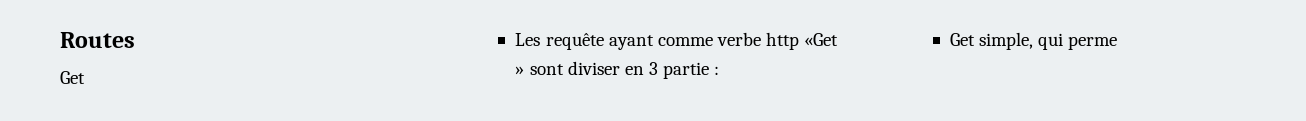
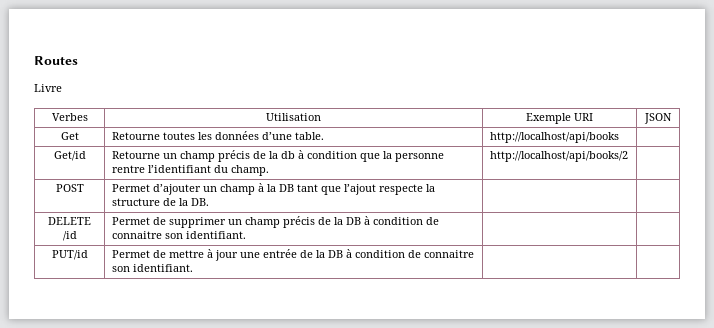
  Routes
- Get
- Les requête ayant comme verbe http «Get » sont diviser en 3 partie :
- Get simple, qui perme
+ Livre
+ Verbes | Utilisation | Exemple URI | JSON
+ Get | Retourne toutes les données d’une table. | http://localhost/api/books |
+ Get/id | Retourne un champ précis de la db à condition que la personne rentre l’identifiant du champ. | http://localhost/api/books/2 |
+ POST | Permet d’ajouter un champ à la DB tant que l’ajout respecte la structure de la DB. | |
+ DELETE /id | Permet de supprimer un champ précis de la DB à condition de connaitre son identifiant. | |
+ PUT/id | Permet de mettre à jour une entrée de la DB à condition de connaitre son identifiant. | |

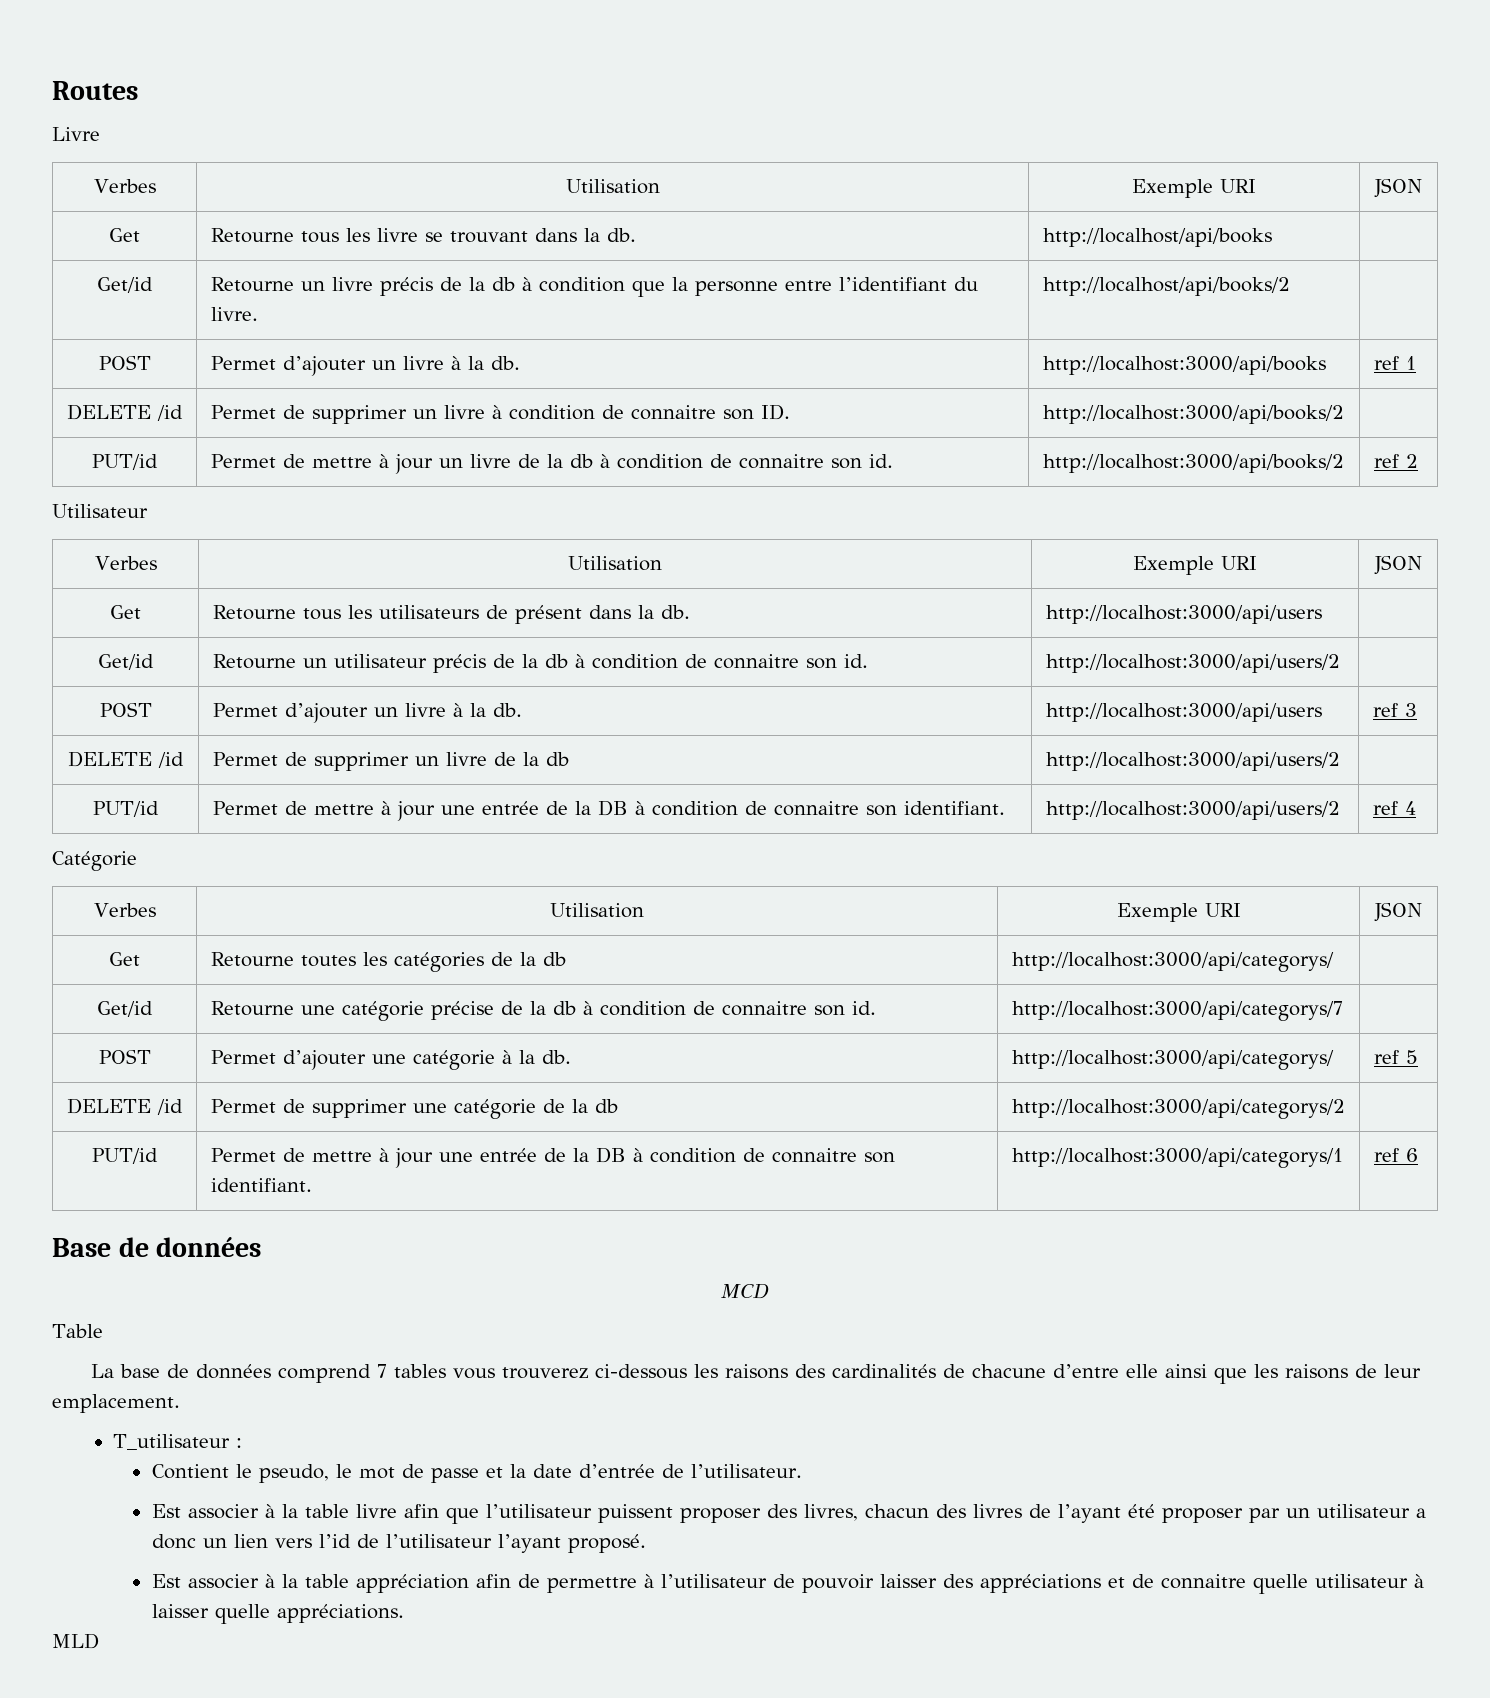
- Get | Retourne toutes les données d’une table. | http://localhost/api/books |
+ Get | Retourne tous les livre se trouvant dans la db. | http://localhost/api/books |
- Get/id | Retourne un champ précis de la db à condition que la personne rentre l’identifiant du champ. | http://localhost/api/books/2 |
+ Get/id | Retourne un livre précis de la db à condition que la personne entre l’identifiant du livre. | http://localhost/api/books/2 |
- POST | Permet d’ajouter un champ à la DB tant que l’ajout respecte la structure de la DB. | |
- DELETE /id | Permet de supprimer un champ précis de la DB à condition de connaitre son identifiant. | |
+ POST | Permet d’ajouter un livre à la db. | http://localhost:3000/api/books | ref 1
+ DELETE /id | Permet de supprimer un livre à condition de connaitre son ID. | http://localhost:3000/api/books/2 |
+ PUT/id | Permet de mettre à jour un livre de la db à condition de connaitre son id. | http://localhost:3000/api/books/2 | ref 2
+ Utilisateur
+ Verbes | Utilisation | Exemple URI | JSON
+ Get | Retourne tous les utilisateurs de présent dans la db. | http://localhost:3000/api/users |
+ Get/id | Retourne un utilisateur précis de la db à condition de connaitre son id. | http://localhost:3000/api/users/2 |
+ POST | Permet d’ajouter un livre à la db. | http://localhost:3000/api/users | ref 3
+ DELETE /id | Permet de supprimer un livre de la db | http://localhost:3000/api/users/2 |
- PUT/id | Permet de mettre à jour une entrée de la DB à condition de connaitre son identifiant. | |
+ PUT/id | Permet de mettre à jour une entrée de la DB à condition de connaitre son identifiant. | http://localhost:3000/api/users/2 | ref 4
+ Catégorie
+ Verbes | Utilisation | Exemple URI | JSON
+ Get | Retourne toutes les catégories de la db | http://localhost:3000/api/categorys/ |
+ Get/id | Retourne une catégorie précise de la db à condition de connaitre son id. | http://localhost:3000/api/categorys/7 |
+ POST | Permet d’ajouter une catégorie à la db. | http://localhost:3000/api/categorys/ | ref 5
+ DELETE /id | Permet de supprimer une catégorie de la db | http://localhost:3000/api/categorys/2 |
+ PUT/id | Permet de mettre à jour une entrée de la DB à condition de connaitre son identifiant. | http://localhost:3000/api/categorys/1 | ref 6
+ Base de données
+ MCD
+ Table
+ La base de données comprend 7 tables vous trouverez ci-dessous les raisons des cardinalités de chacune d’entre elle ainsi que les raisons de leur emplacement.
+ T_utilisateur :
+ Contient le pseudo, le mot de passe et la date d’entrée de l’utilisateur.
+ Est associer à la table livre afin que l’utilisateur puissent proposer des livres, chacun des livres de l’ayant été proposer par un utilisateur a donc un lien vers l’id de l’utilisateur l’ayant proposé.
+ Est associer à la table appréciation afin de permettre à l’utilisateur de pouvoir laisser des appréciations et de connaitre quelle utilisateur à laisser quelle appréciations.
+ MLD

